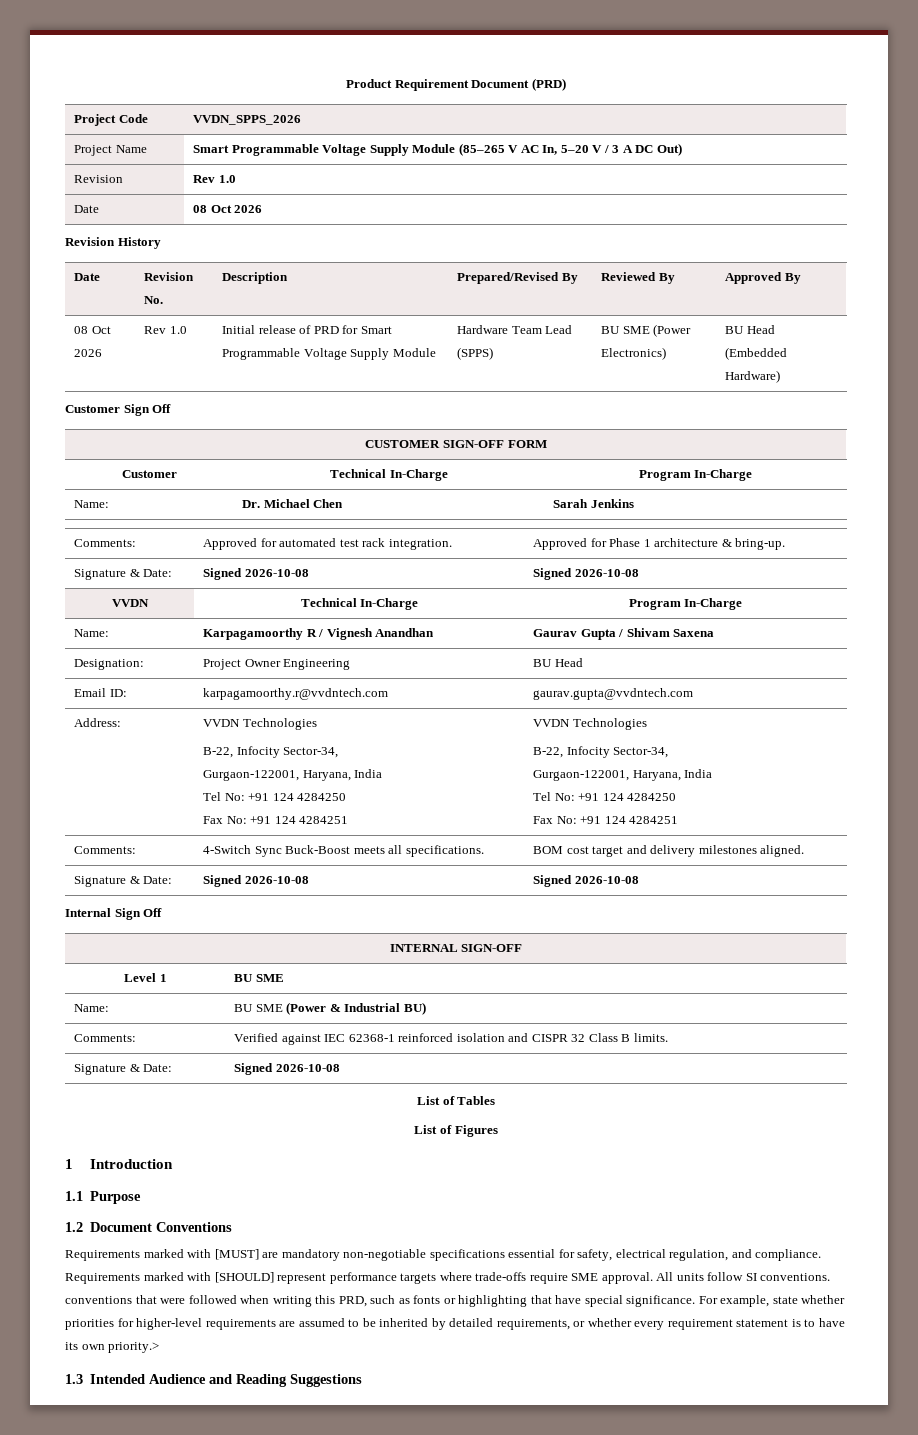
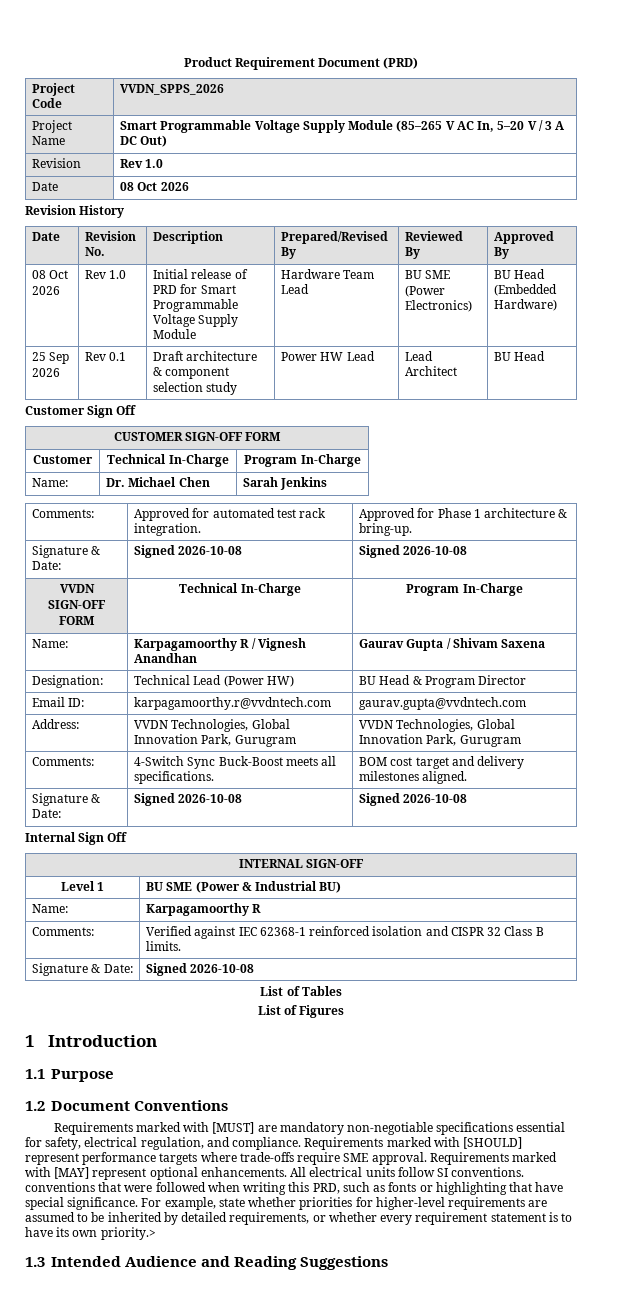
- 08 Oct 2026 | Rev 1.0 | Initial release of PRD for Smart Programmable Voltage Supply Module | Hardware Team Lead (SPPS) | BU SME (Power Electronics) | BU Head (Embedded Hardware)
+ 08 Oct 2026 | Rev 1.0 | Initial release of PRD for Smart Programmable Voltage Supply Module | Hardware Team Lead | BU SME (Power Electronics) | BU Head (Embedded Hardware)
+ 25 Sep 2026 | Rev 0.1 | Draft architecture & component selection study | Power HW Lead | Lead Architect | BU Head
- VVDN | Technical In-Charge | Program In-Charge
+ VVDN SIGN-OFF FORM | Technical In-Charge | Program In-Charge
- Designation: | Project Owner Engineering | BU Head
+ Designation: | Technical Lead (Power HW) | BU Head & Program Director
- Address: | VVDN Technologies
- B-22, Infocity Sector-34,
- Gurgaon-122001, Haryana, India
- Tel No: +91 124 4284250
- Fax No: +91 124 4284251 | VVDN Technologies
- B-22, Infocity Sector-34,
- Gurgaon-122001, Haryana, India
- Tel No: +91 124 4284250
- Fax No: +91 124 4284251
+ Address: | VVDN Technologies, Global Innovation Park, Gurugram | VVDN Technologies, Global Innovation Park, Gurugram
- Level 1 | BU SME
- Name: | BU SME (Power & Industrial BU)
+ Level 1 | BU SME (Power & Industrial BU)
+ Name: | Karpagamoorthy R
- All units follow SI conventions. conventions that were followed when writing this PRD, such as fonts or highlighting that have special significance.
+ Requirements marked with [MAY] represent optional enhancements. All electrical units follow SI conventions. conventions that were followed when writing this PRD, such as fonts or highlighting that have special significance.

